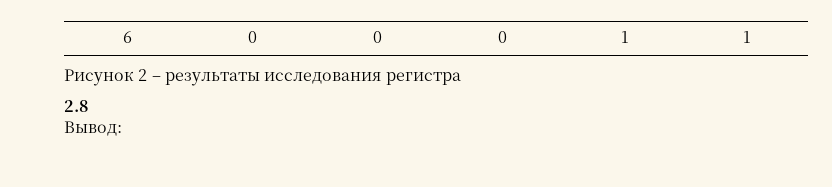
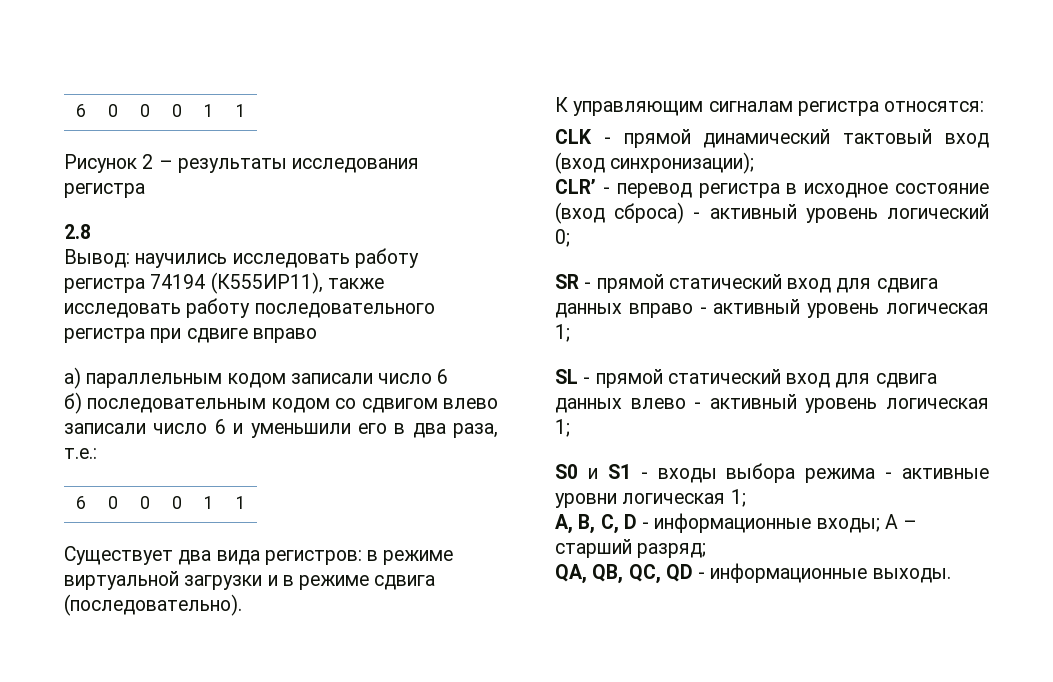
- Вывод:
+ Вывод: научились исследовать работу регистра 74194 (К555ИР11), также исследовать работу последовательного регистра при сдвиге вправо
+ а) параллельным кодом записали число 6
+ б) последовательным кодом со сдвигом влево записали число 6 и уменьшили его в два раза, т.е.:
+ 6 | 0 | 0 | 0 | 1 | 1
+ Существует два вида регистров: в режиме виртуальной загрузки и в режиме сдвига (последовательно).
+ К управляющим сигналам регистра относятся:
+ CLK - прямой динамический тактовый вход (вход синхронизации);
+ CLR’ - перевод регистра в исходное состояние (вход сброса) - активный уровень логический 0;
+ SR - прямой статический вход для сдвига данных вправо - активный уровень логическая 1;
+ SL - прямой статический вход для сдвига данных влево - активный уровень логическая 1;
+ S0 и S1 - входы выбора режима - активные уровни логическая 1;
+ А, B, C, D - информационные входы; А – старший разряд;
+ QA, QB, QC, QD - информационные выходы.

